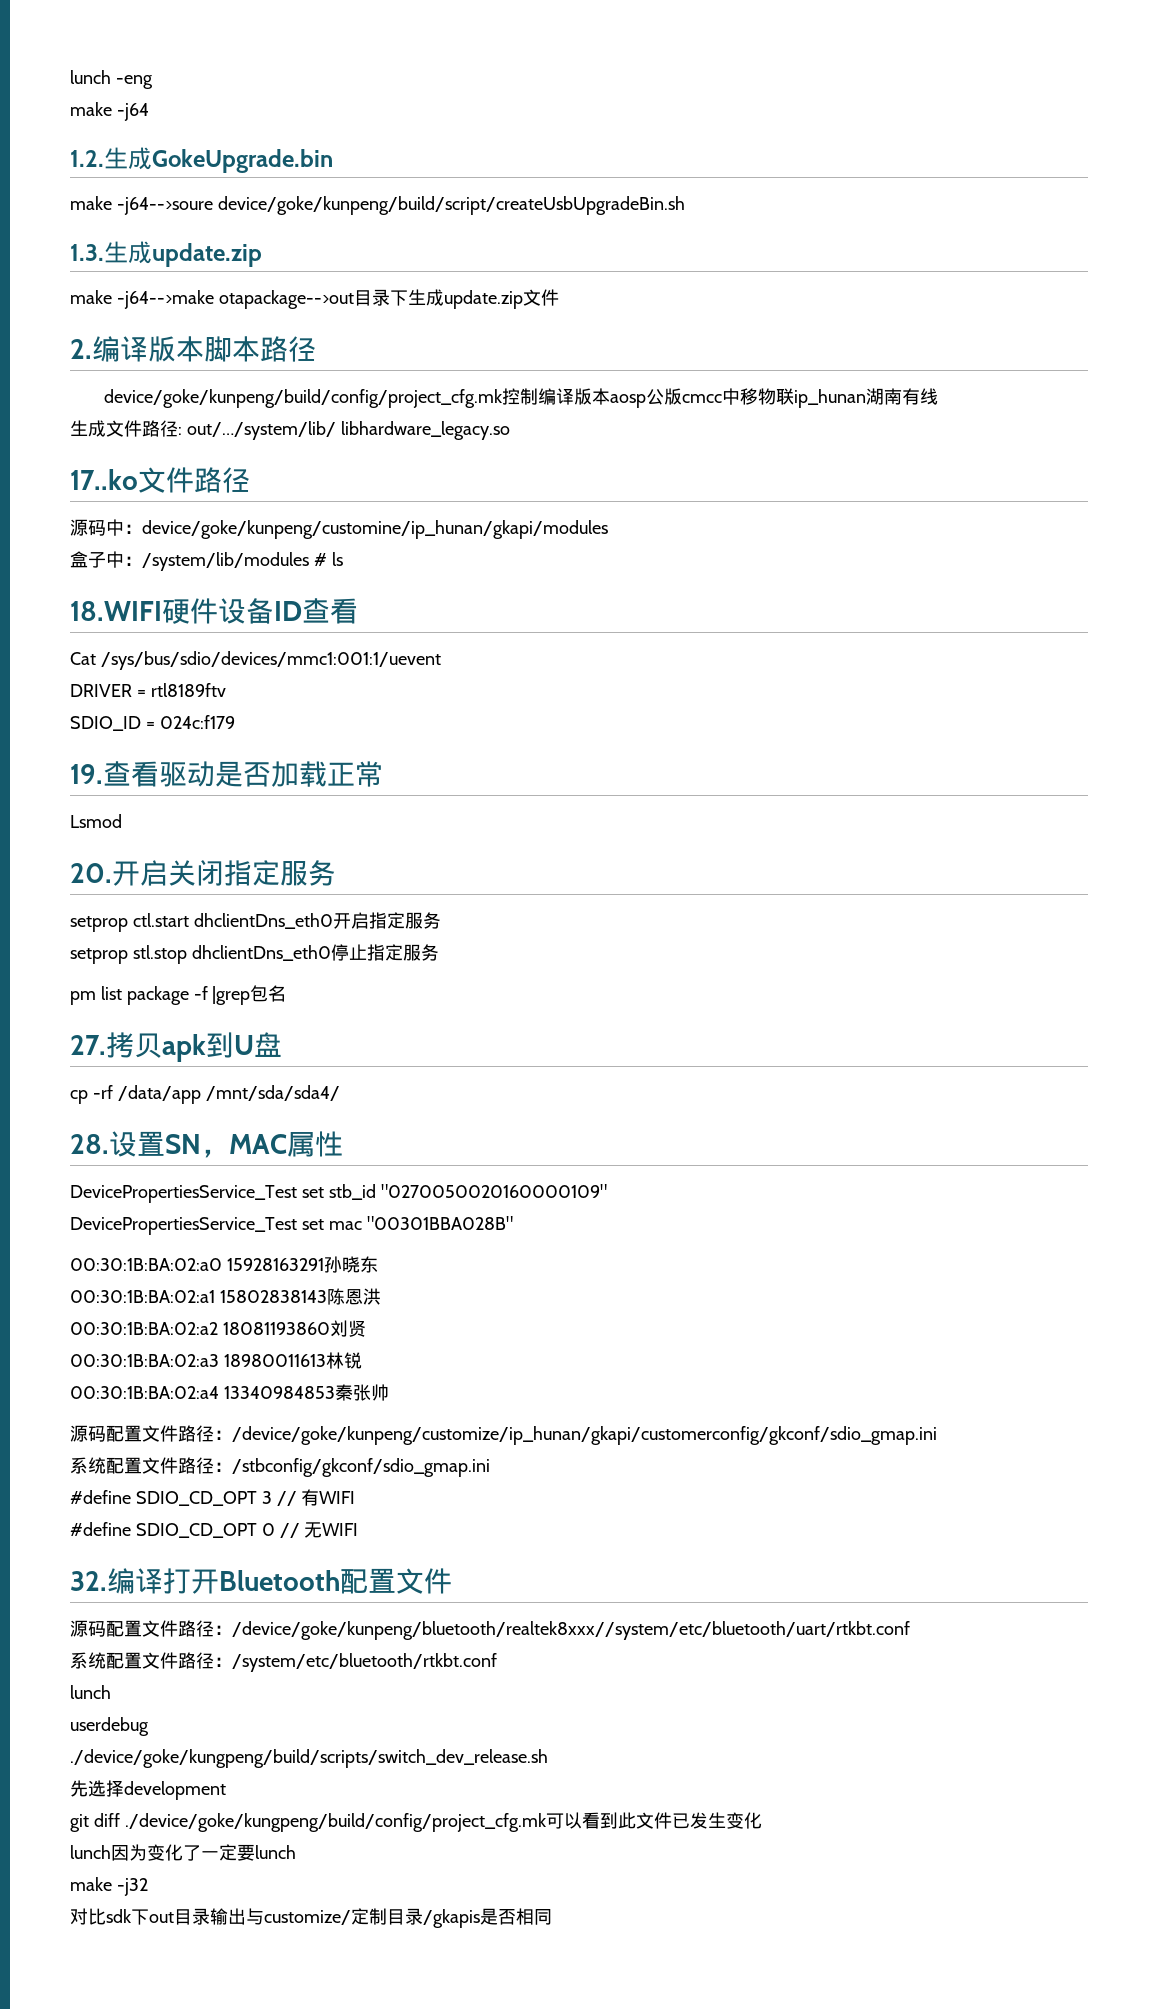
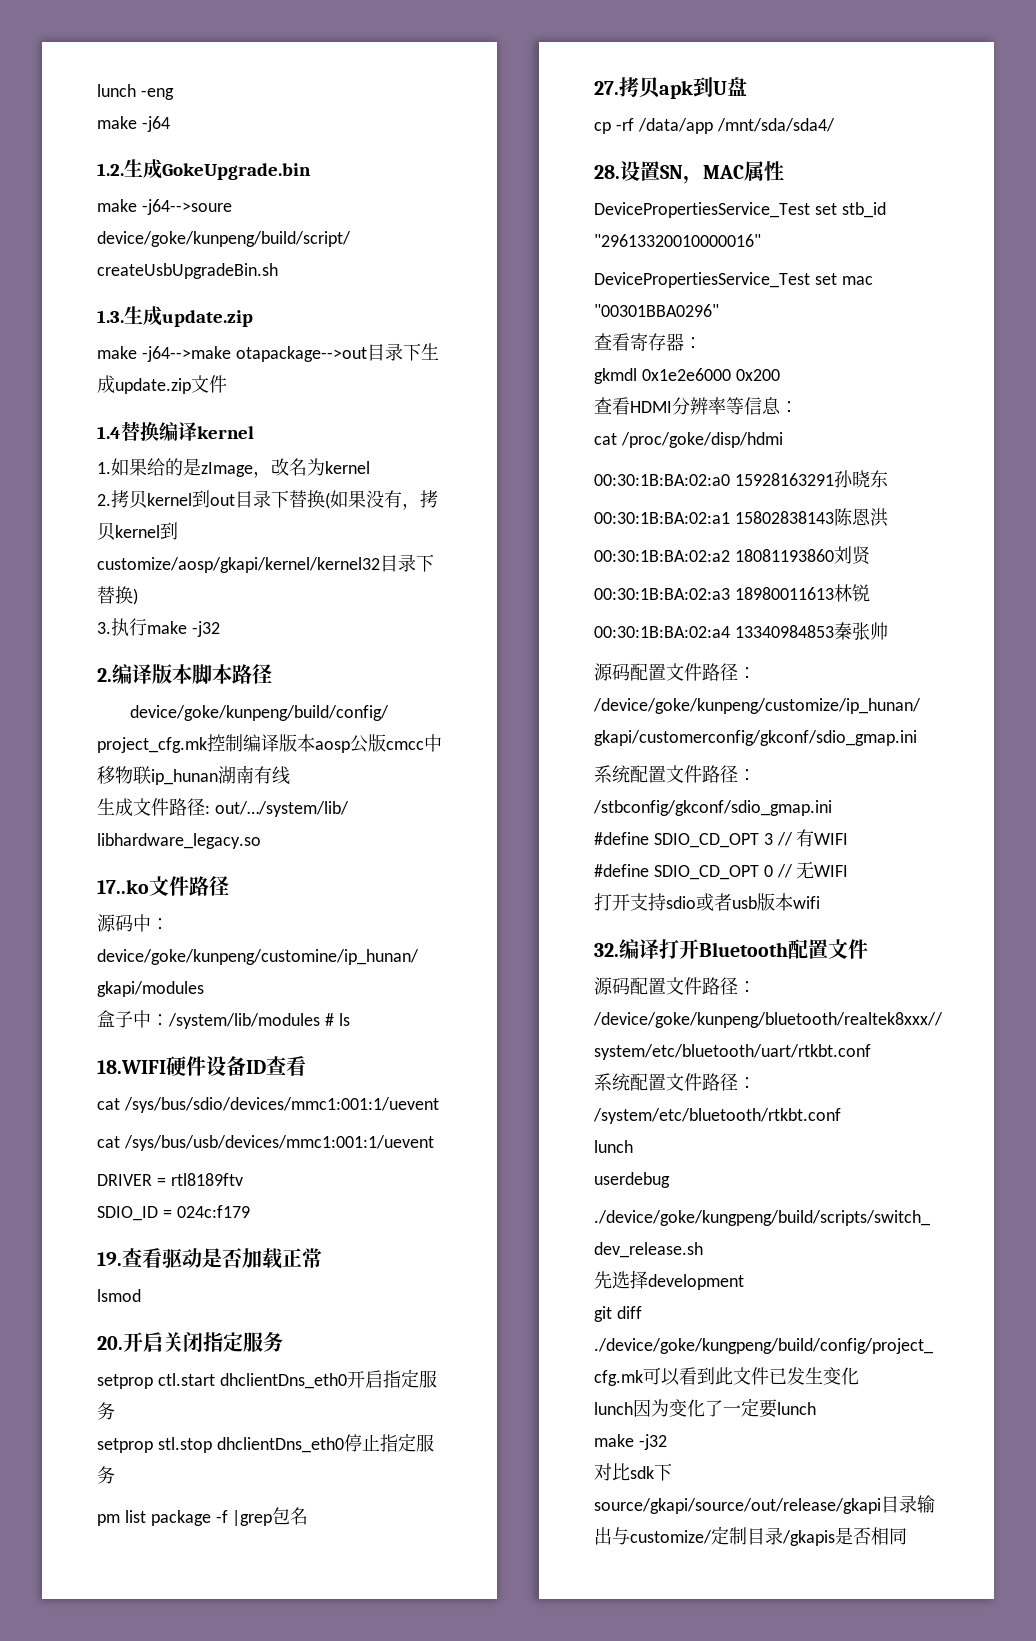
+ 1.4替换编译kernel
+ 1.如果给的是zImage，改名为kernel
+ 2.拷贝kernel到out目录下替换(如果没有，拷贝kernel到customize/aosp/gkapi/kernel/kernel32目录下替换)
+ 3.执行make -j32
- Cat /sys/bus/sdio/devices/mmc1:001:1/uevent
+ cat /sys/bus/sdio/devices/mmc1:001:1/uevent
+ cat /sys/bus/usb/devices/mmc1:001:1/uevent
- Lsmod
+ lsmod
- DevicePropertiesService_Test set stb_id "0270050020160000109"
+ DevicePropertiesService_Test set stb_id "29613320010000016"
- DevicePropertiesService_Test set mac "00301BBA028B"
+ DevicePropertiesService_Test set mac "00301BBA0296"
+ 查看寄存器：
+ gkmdl 0x1e2e6000 0x200
+ 查看HDMI分辨率等信息：
+ cat /proc/goke/disp/hdmi
+ 打开支持sdio或者usb版本wifi
- 对比sdk下out目录输出与customize/定制目录/gkapis是否相同
+ 对比sdk下source/gkapi/source/out/release/gkapi目录输出与customize/定制目录/gkapis是否相同

